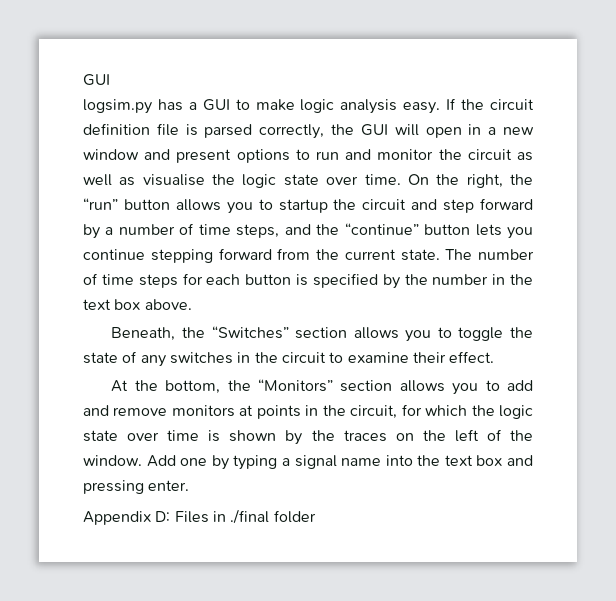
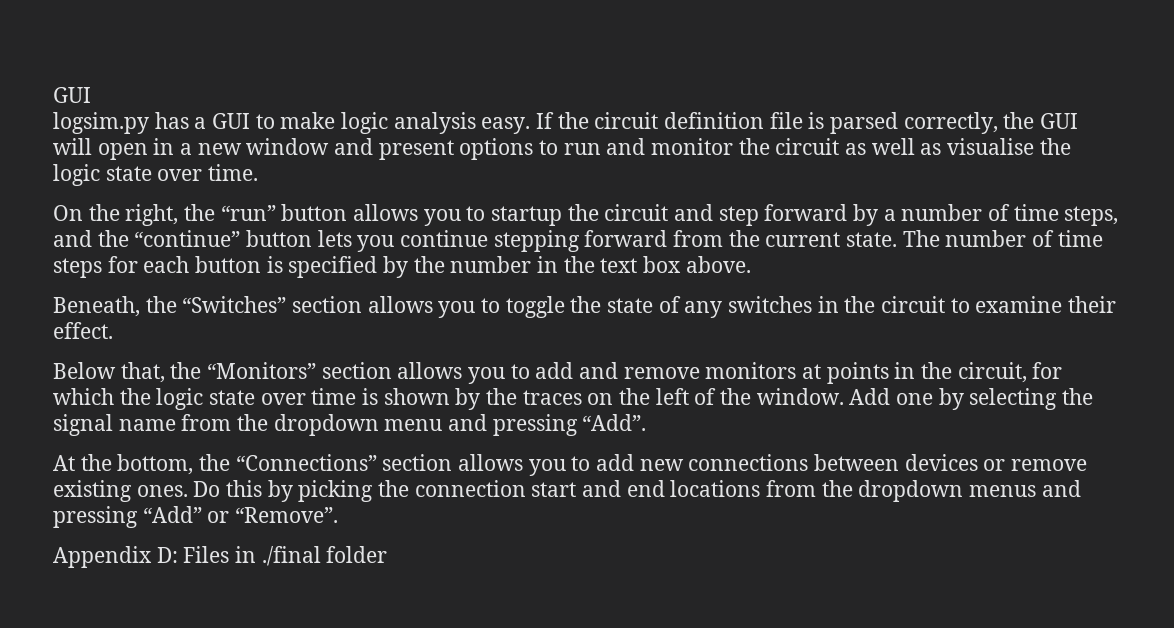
- If the circuit definition file is parsed correctly, the GUI will open in a new window and present options to run and monitor the circuit as well as visualise the logic state over time. On the right, the “run” button allows you to startup the circuit and step forward by a number of time steps, and the “continue” button lets you continue stepping forward from the current state.
+ If the circuit definition file is parsed correctly, the GUI will open in a new window and present options to run and monitor the circuit as well as visualise the logic state over time.
+ On the right, the “run” button allows you to startup the circuit and step forward by a number of time steps, and the “continue” button lets you continue stepping forward from the current state.
- At the bottom, the “Monitors” section allows you to add and remove monitors at points in the circuit, for which the logic state over time is shown by the traces on the left of the window.
+ Below that, the “Monitors” section allows you to add and remove monitors at points in the circuit, for which the logic state over time is shown by the traces on the left of the window.
- Add one by typing a signal name into the text box and pressing enter.
+ Add one by selecting the signal name from the dropdown menu and pressing “Add”.
+ At the bottom, the “Connections” section allows you to add new connections between devices or remove existing ones. Do this by picking the connection start and end locations from the dropdown menus and pressing “Add” or “Remove”.

